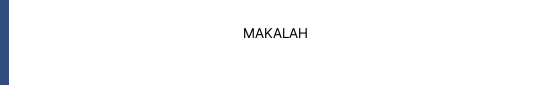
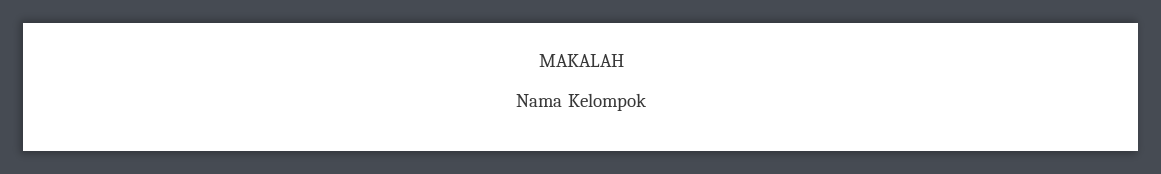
+ Nama Kelompok

